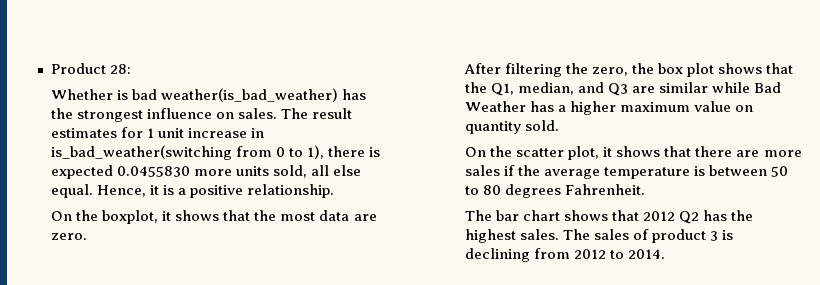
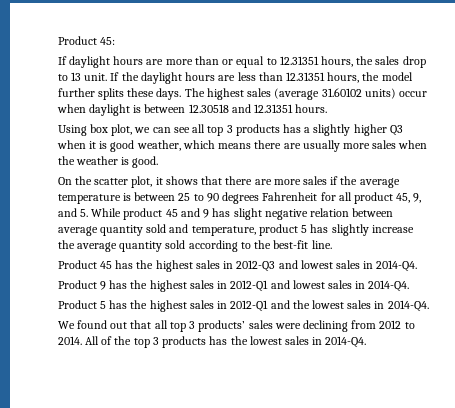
- Product 28:
- Whether is bad weather(is_bad_weather) has the strongest influence on sales. The result estimates for 1 unit increase in is_bad_weather(switching from 0 to 1), there is expected 0.0455830 more units sold, all else equal. Hence, it is a positive relationship.
- On the boxplot, it shows that the most data are zero.
- After filtering the zero, the box plot shows that the Q1, median, and Q3 are similar while Bad Weather has a higher maximum value on quantity sold.
+ Product 45:
+ If daylight hours are more than or equal to 12.31351 hours, the sales drop to 13 unit. If the daylight hours are less than 12.31351 hours, the model further splits these days. The highest sales (average 31.60102 units) occur when daylight is between 12.30518 and 12.31351 hours.
+ Using box plot, we can see all top 3 products has a slightly higher Q3 when it is good weather, which means there are usually more sales when the weather is good.
- On the scatter plot, it shows that there are more sales if the average temperature is between 50 to 80 degrees Fahrenheit.
- The bar chart shows that 2012 Q2 has the highest sales. The sales of product 3 is declining from 2012 to 2014.
+ On the scatter plot, it shows that there are more sales if the average temperature is between 25 to 90 degrees Fahrenheit for all product 45, 9, and 5. While product 45 and 9 has slight negative relation between average quantity sold and temperature, product 5 has slightly increase the average quantity sold according to the best-fit line.
+ Product 45 has the highest sales in 2012-Q3 and lowest sales in 2014-Q4.
+ Product 9 has the highest sales in 2012-Q1 and lowest sales in 2014-Q4.
+ Product 5 has the highest sales in 2012-Q1 and the lowest sales in 2014-Q4.
+ We found out that all top 3 products’ sales were declining from 2012 to 2014.
+ All of the top 3 products has the lowest sales in 2014-Q4.

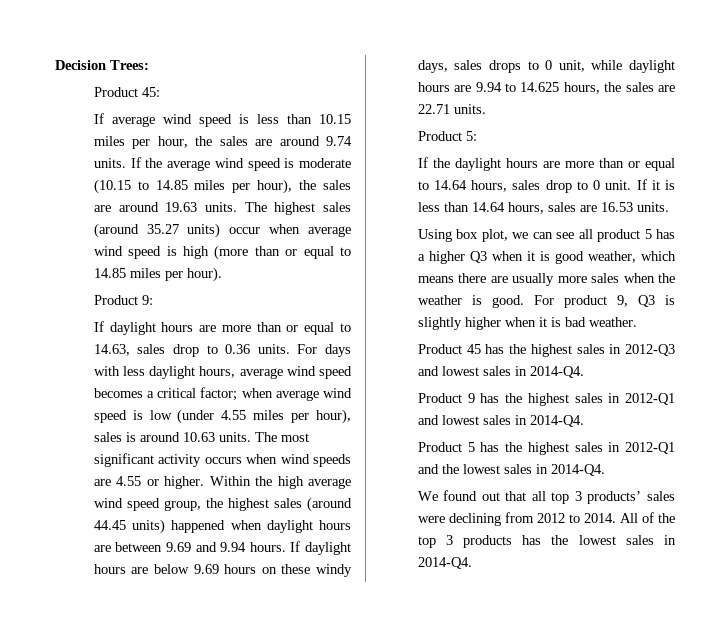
+ Decision Trees:
+ If average wind speed is less than 10.15 miles per hour, the sales are around 9.74 units. If the average wind speed is moderate (10.15 to 14.85 miles per hour), the sales are around 19.63 units. The highest sales (around 35.27 units) occur when average wind speed is high (more than or equal to 14.85 miles per hour).
+ Product 9:
- If daylight hours are more than or equal to 12.31351 hours, the sales drop to 13 unit. If the daylight hours are less than 12.31351 hours, the model further splits these days. The highest sales (average 31.60102 units) occur when daylight is between 12.30518 and 12.31351 hours.
+ If daylight hours are more than or equal to 14.63, sales drop to 0.36 units. For days with less daylight hours, average wind speed becomes a critical factor; when average wind speed is low (under 4.55 miles per hour), sales is around 10.63 units. The most significant activity occurs when wind speeds are 4.55 or higher. Within the high average wind speed group, the highest sales (around 44.45 units) happened when daylight hours are between 9.69 and 9.94 hours. If daylight hours are below 9.69 hours on these windy days, sales drops to 0 unit, while daylight hours are 9.94 to 14.625 hours, the sales are 22.71 units.
+ Product 5:
+ If the daylight hours are more than or equal to 14.64 hours, sales drop to 0 unit. If it is less than 14.64 hours, sales are 16.53 units.
- Using box plot, we can see all top 3 products has a slightly higher Q3 when it is good weather, which means there are usually more sales when the weather is good.
- On the scatter plot, it shows that there are more sales if the average temperature is between 25 to 90 degrees Fahrenheit for all product 45, 9, and 5. While product 45 and 9 has slight negative relation between average quantity sold and temperature, product 5 has slightly increase the average quantity sold according to the best-fit line.
+ Using box plot, we can see all product 5 has a higher Q3 when it is good weather, which means there are usually more sales when the weather is good. For product 9, Q3 is slightly higher when it is bad weather.

